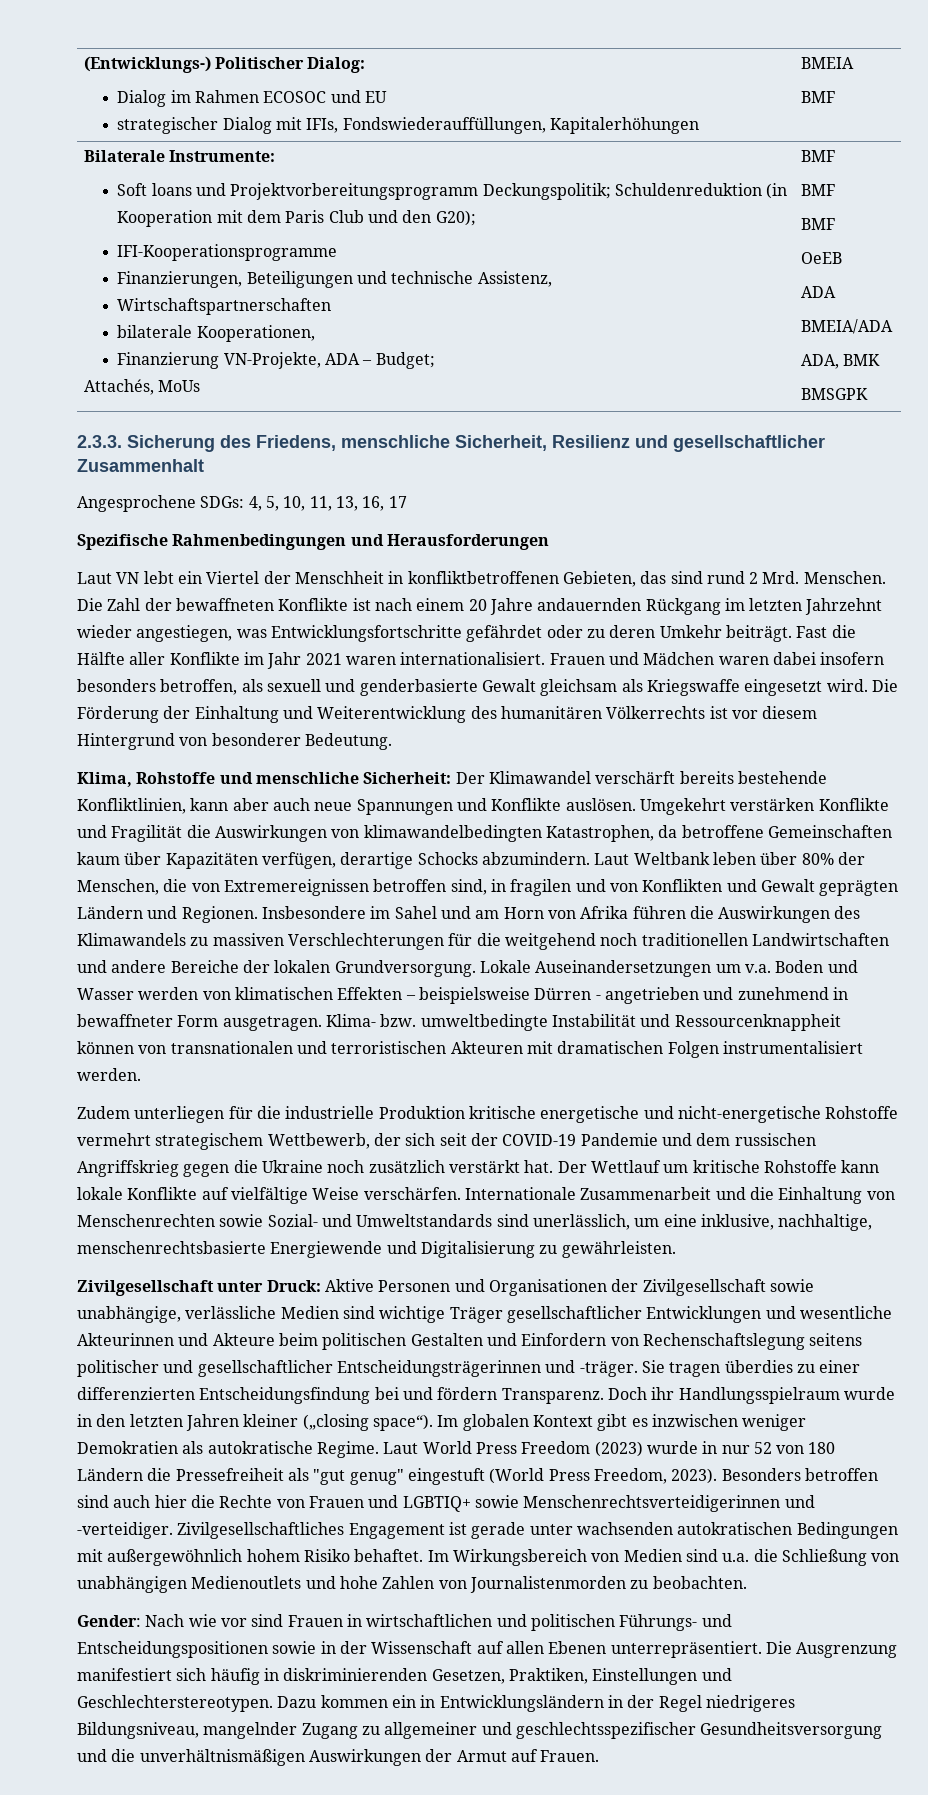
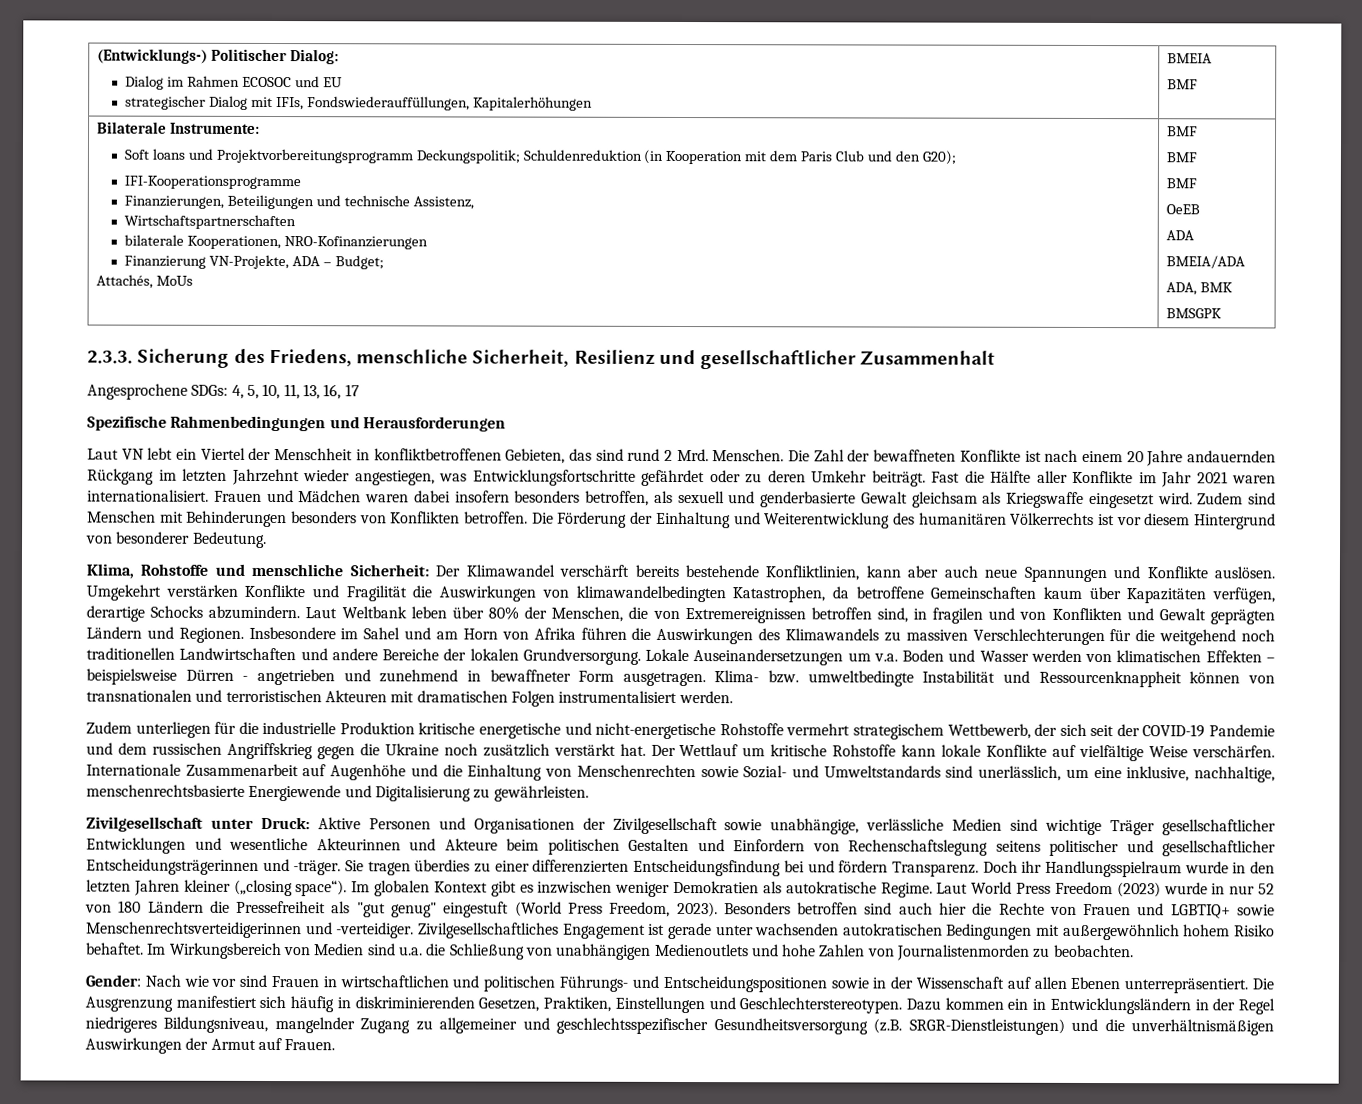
- bilaterale Kooperationen,
+ bilaterale Kooperationen, NRO-Kofinanzierungen
+ Zudem sind Menschen mit Behinderungen besonders von Konflikten betroffen.
- Internationale Zusammenarbeit und die Einhaltung von Menschenrechten sowie Sozial- und Umweltstandards sind unerlässlich, um eine inklusive, nachhaltige, menschenrechtsbasierte Energiewende und Digitalisierung zu gewährleisten.
+ Internationale Zusammenarbeit auf Augenhöhe und die Einhaltung von Menschenrechten sowie Sozial- und Umweltstandards sind unerlässlich, um eine inklusive, nachhaltige, menschenrechtsbasierte Energiewende und Digitalisierung zu gewährleisten.
- Dazu kommen ein in Entwicklungsländern in der Regel niedrigeres Bildungsniveau, mangelnder Zugang zu allgemeiner und geschlechtsspezifischer Gesundheitsversorgung und die unverhältnismäßigen Auswirkungen der Armut auf Frauen.
+ Dazu kommen ein in Entwicklungsländern in der Regel niedrigeres Bildungsniveau, mangelnder Zugang zu allgemeiner und geschlechtsspezifischer Gesundheitsversorgung (z.B. SRGR-Dienstleistungen) und die unverhältnismäßigen Auswirkungen der Armut auf Frauen.

